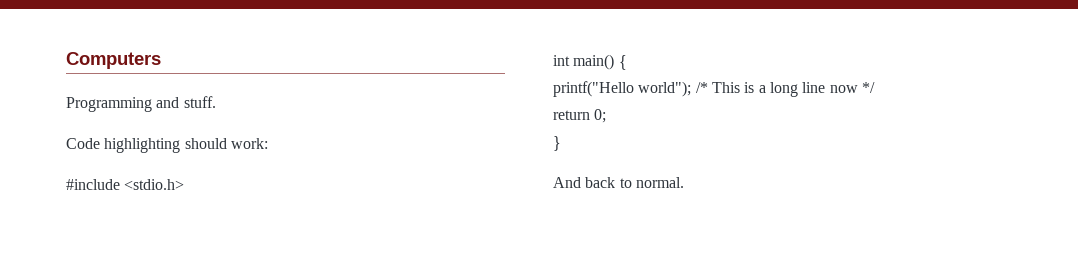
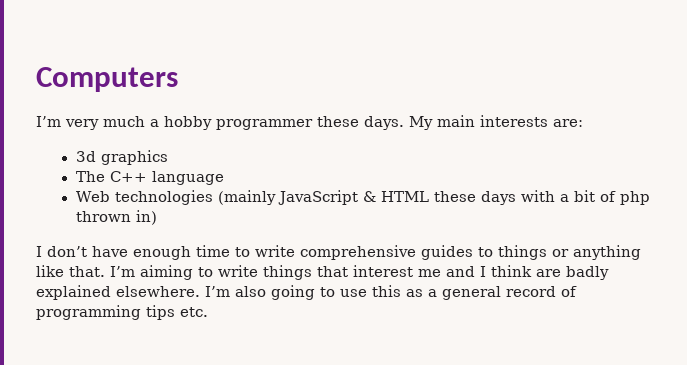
- Programming and stuff.
- Code highlighting should work:
- #include <stdio.h>
- int main() {
- printf("Hello world"); /* This is a long line now */
- return 0;
- }
- And back to normal.
+ I’m very much a hobby programmer these days. My main interests are:
+ 3d graphics
+ The C++ language
+ Web technologies (mainly JavaScript & HTML these days with a bit of php thrown in)
+ I don’t have enough time to write comprehensive guides to things or anything like that. I’m aiming to write things that interest me and I think are badly explained elsewhere. I’m also going to use this as a general record of programming tips etc.

